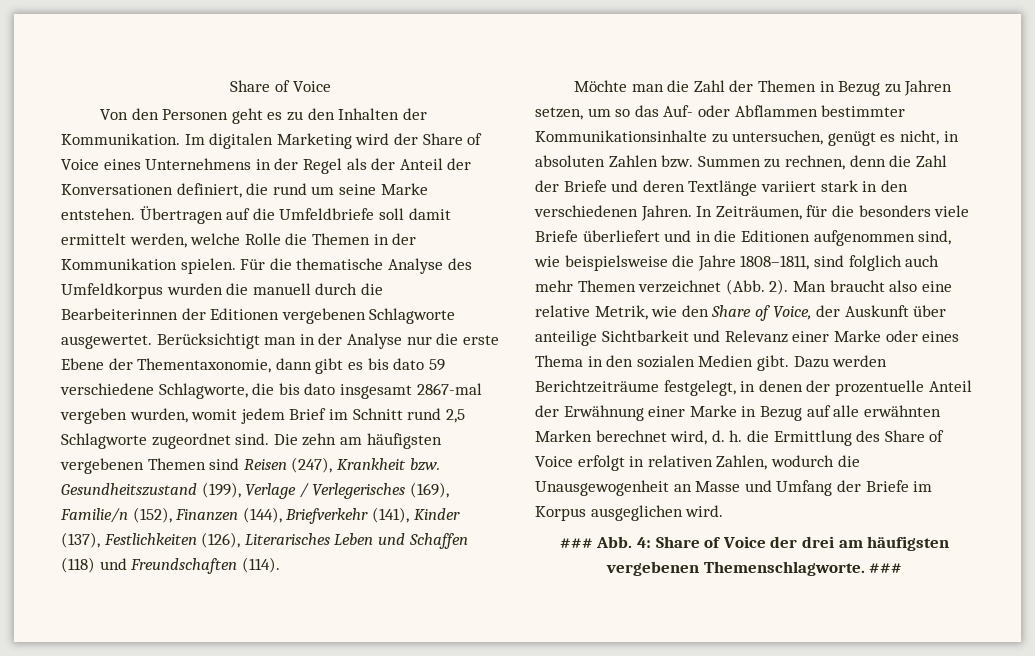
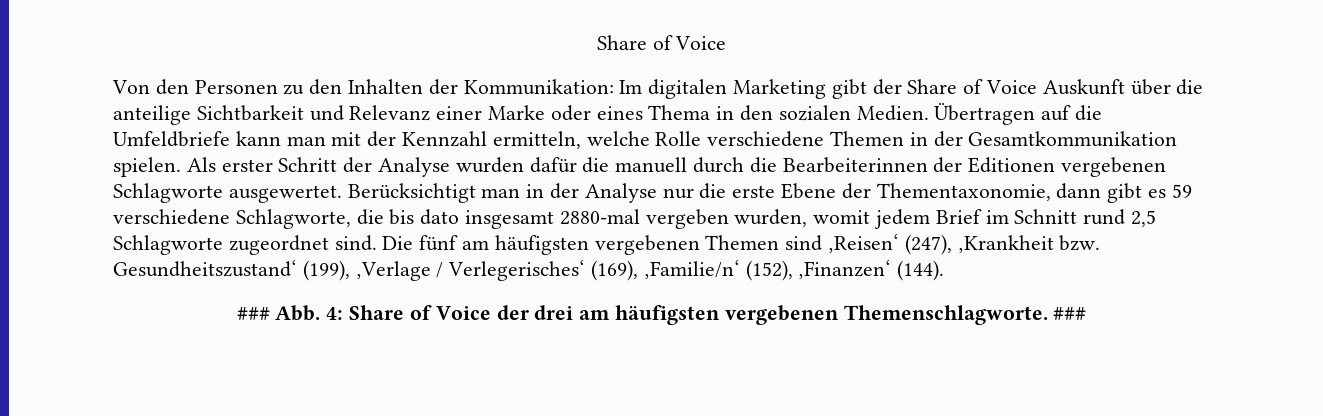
- Von den Personen geht es zu den Inhalten der Kommunikation. Im digitalen Marketing wird der Share of Voice eines Unternehmens in der Regel als der Anteil der Konversationen definiert, die rund um seine Marke entstehen. Übertragen auf die Umfeldbriefe soll damit ermittelt werden, welche Rolle die Themen in der Kommunikation spielen. Für die thematische Analyse des Umfeldkorpus wurden die manuell durch die Bearbeiterinnen der Editionen vergebenen Schlagworte ausgewertet.
+ Von den Personen zu den Inhalten der Kommunikation: Im digitalen Marketing gibt der Share of Voice Auskunft über die anteilige Sichtbarkeit und Relevanz einer Marke oder eines Thema in den sozialen Medien. Übertragen auf die Umfeldbriefe kann man mit der Kennzahl ermitteln, welche Rolle verschiedene Themen in der Gesamtkommunikation spielen. Als erster Schritt der Analyse wurden dafür die manuell durch die Bearbeiterinnen der Editionen vergebenen Schlagworte ausgewertet.
- Berücksichtigt man in der Analyse nur die erste Ebene der Thementaxonomie, dann gibt es bis dato 59 verschiedene Schlagworte, die bis dato insgesamt 2867-mal vergeben wurden, womit jedem Brief im Schnitt rund 2,5 Schlagworte zugeordnet sind.
+ Berücksichtigt man in der Analyse nur die erste Ebene der Thementaxonomie, dann gibt es 59 verschiedene Schlagworte, die bis dato insgesamt 2880-mal vergeben wurden, womit jedem Brief im Schnitt rund 2,5 Schlagworte zugeordnet sind.
- Die zehn am häufigsten vergebenen Themen sind Reisen (247), Krankheit bzw. Gesundheitszustand (199), Verlage / Verlegerisches (169), Familie/n (152), Finanzen (144), Briefverkehr (141), Kinder (137), Festlichkeiten (126), Literarisches Leben und Schaffen (118) und Freundschaften (114).
- Möchte man die Zahl der Themen in Bezug zu Jahren setzen, um so das Auf- oder Abflammen bestimmter Kommunikationsinhalte zu untersuchen, genügt es nicht, in absoluten Zahlen bzw. Summen zu rechnen, denn die Zahl der Briefe und deren Textlänge variiert stark in den verschiedenen Jahren. In Zeiträumen, für die besonders viele Briefe überliefert und in die Editionen aufgenommen sind, wie beispielsweise die Jahre 1808–1811, sind folglich auch mehr Themen verzeichnet (Abb. 2). Man braucht also eine relative Metrik, wie den Share of Voice, der Auskunft über anteilige Sichtbarkeit und Relevanz einer Marke oder eines Thema in den sozialen Medien gibt. Dazu werden Berichtzeiträume festgelegt, in denen der prozentuelle Anteil der Erwähnung einer Marke in Bezug auf alle erwähnten Marken berechnet wird, d. h. die Ermittlung des Share of Voice erfolgt in relativen Zahlen, wodurch die Unausgewogenheit an Masse und Umfang der Briefe im Korpus ausgeglichen wird.
+ Die fünf am häufigsten vergebenen Themen sind ‚Reisen‘ (247), ‚Krankheit bzw. Gesundheitszustand‘ (199), ‚Verlage / Verlegerisches‘ (169), ‚Familie/n‘ (152), ‚Finanzen‘ (144).

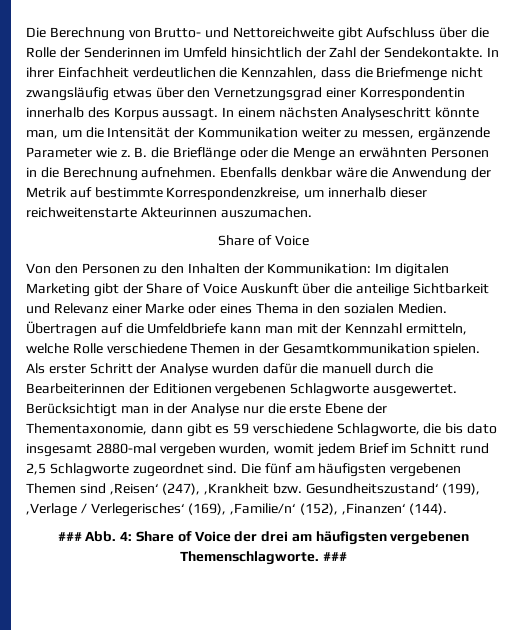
+ Die Berechnung von Brutto- und Nettoreichweite gibt Aufschluss über die Rolle der Senderinnen im Umfeld hinsichtlich der Zahl der Sendekontakte. In ihrer Einfachheit verdeutlichen die Kennzahlen, dass die Briefmenge nicht zwangsläufig etwas über den Vernetzungsgrad einer Korrespondentin innerhalb des Korpus aussagt. In einem nächsten Analyseschritt könnte man, um die Intensität der Kommunikation weiter zu messen, ergänzende Parameter wie z. B. die Brieflänge oder die Menge an erwähnten Personen in die Berechnung aufnehmen. Ebenfalls denkbar wäre die Anwendung der Metrik auf bestimmte Korrespondenzkreise, um innerhalb dieser reichweitenstarte Akteurinnen auszumachen.

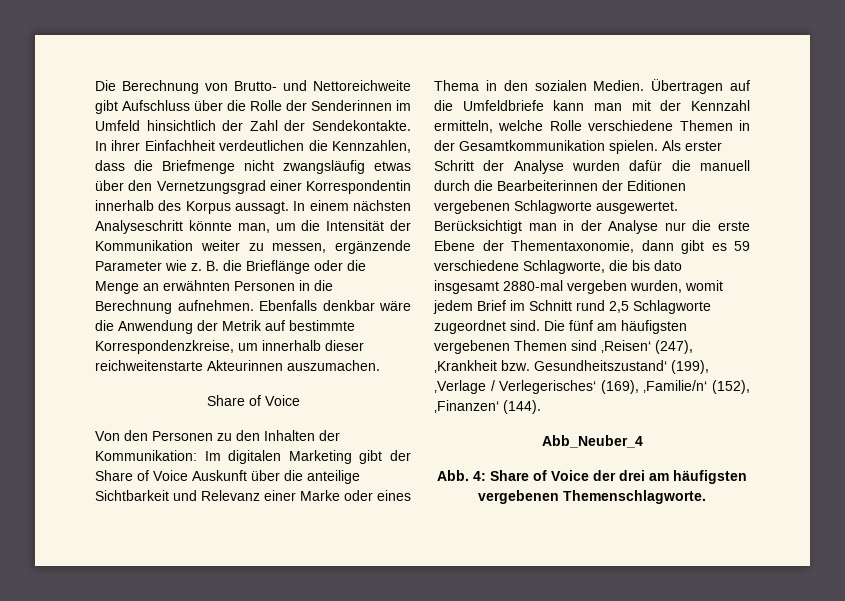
- ### Abb. 4: Share of Voice der drei am häufigsten vergebenen Themenschlagworte. ###
+ Abb_Neuber_4
+ Abb. 4: Share of Voice der drei am häufigsten vergebenen Themenschlagworte.

